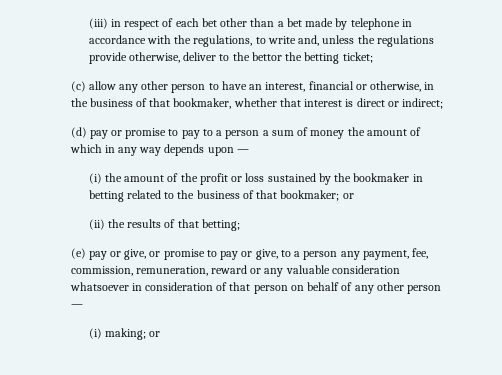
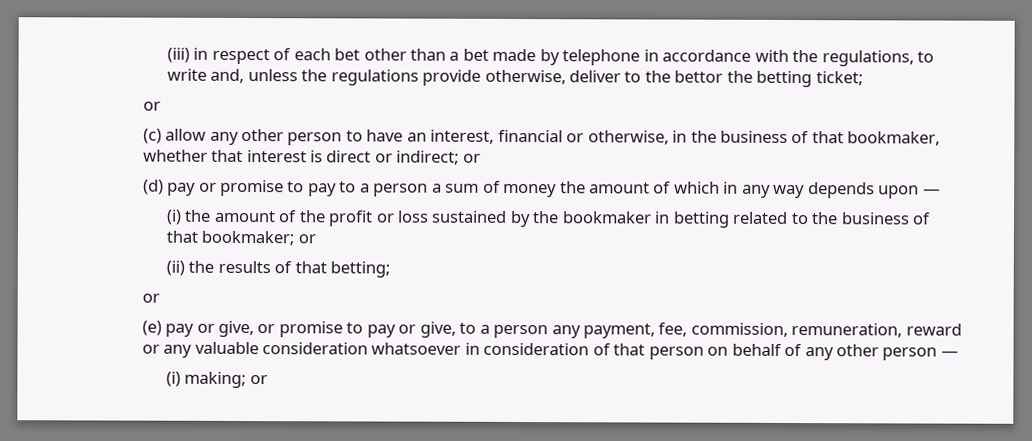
  (iii) in respect of each bet other than a bet made by telephone in accordance with the regulations, to write and, unless the regulations provide otherwise, deliver to the bettor the betting ticket;
+ or
- (c) allow any other person to have an interest, financial or otherwise, in the business of that bookmaker, whether that interest is direct or indirect;
+ (c) allow any other person to have an interest, financial or otherwise, in the business of that bookmaker, whether that interest is direct or indirect; or
  (ii) the results of that betting;
+ or

